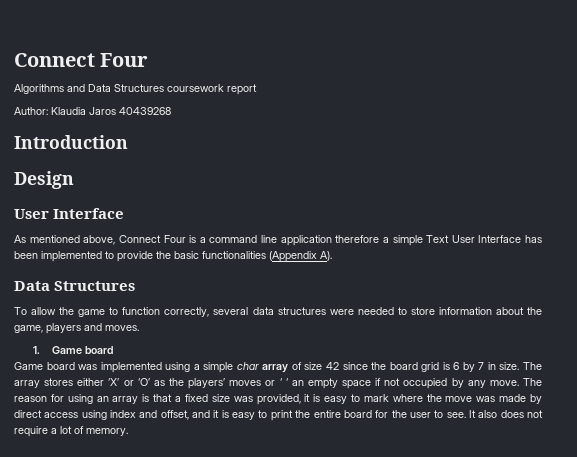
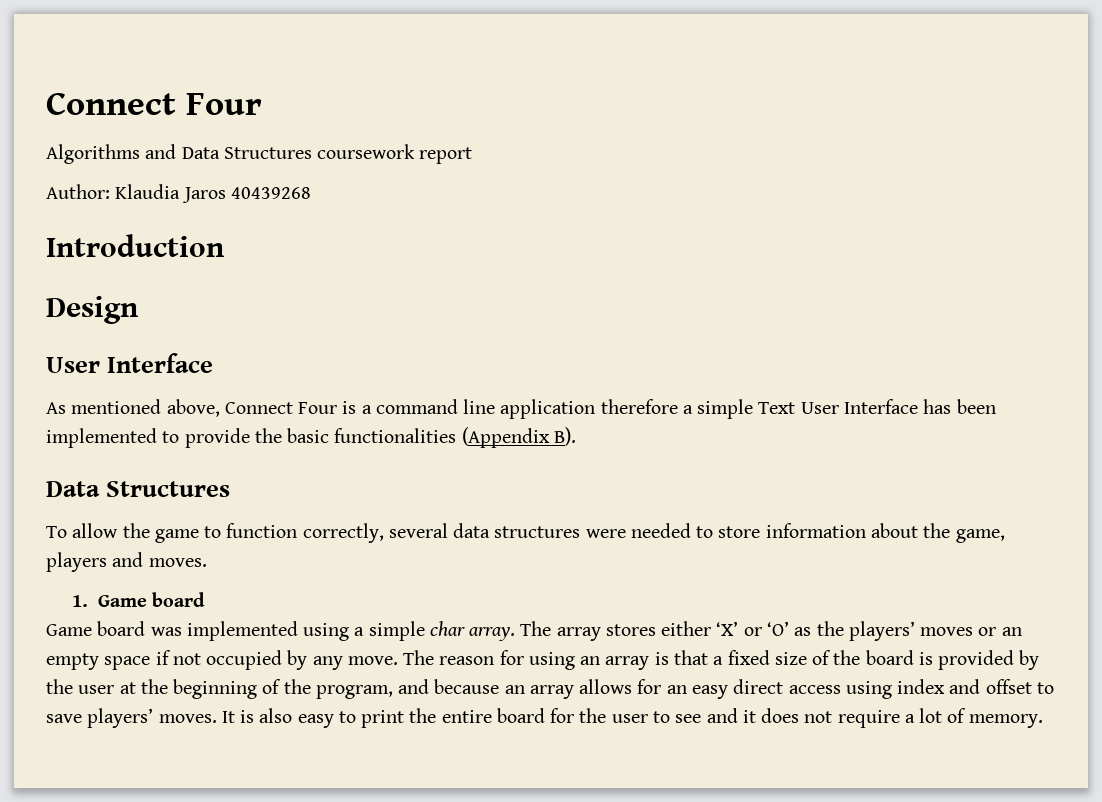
- As mentioned above, Connect Four is a command line application therefore a simple Text User Interface has been implemented to provide the basic functionalities (Appendix A).
+ As mentioned above, Connect Four is a command line application therefore a simple Text User Interface has been implemented to provide the basic functionalities (Appendix B).
- Game board was implemented using a simple char array of size 42 since the board grid is 6 by 7 in size.
+ Game board was implemented using a simple char array.
- The array stores either ‘X’ or ‘O’ as the players’ moves or ‘ ‘ an empty space if not occupied by any move.
+ The array stores either ‘X’ or ‘O’ as the players’ moves or an empty space if not occupied by any move.
- The reason for using an array is that a fixed size was provided, it is easy to mark where the move was made by direct access using index and offset, and it is easy to print the entire board for the user to see. It also does not require a lot of memory.
+ The reason for using an array is that a fixed size of the board is provided by the user at the beginning of the program, and because an array allows for an easy direct access using index and offset to save players’ moves. It is also easy to print the entire board for the user to see and it does not require a lot of memory.

